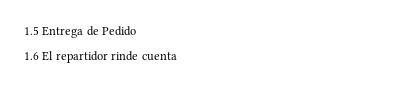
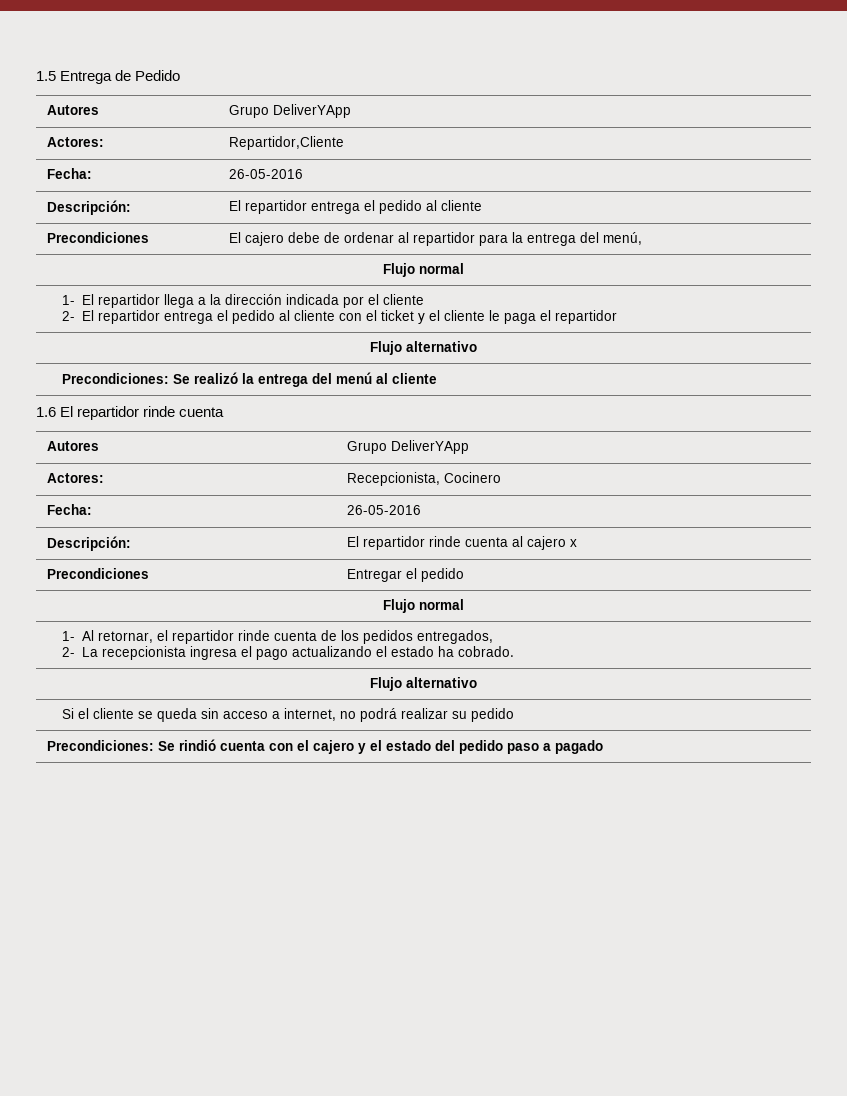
  1.5 Entrega de Pedido
+ Autores | Grupo DeliverYApp
+ Actores: | Repartidor,Cliente
+ Fecha: | 26-05-2016
+ Descripción: | El repartidor entrega el pedido al cliente
+ Precondiciones | El cajero debe de ordenar al repartidor para la entrega del menú,
+ Flujo normal
+ 1- El repartidor llega a la dirección indicada por el cliente
+ 2- El repartidor entrega el pedido al cliente con el ticket y el cliente le paga el repartidor
+ Flujo alternativo
+ Precondiciones: Se realizó la entrega del menú al cliente
  1.6 El repartidor rinde cuenta
+ Autores | Grupo DeliverYApp
+ Actores: | Recepcionista, Cocinero
+ Fecha: | 26-05-2016
+ Descripción: | El repartidor rinde cuenta al cajero x
+ Precondiciones | Entregar el pedido
+ Flujo normal
+ 1- Al retornar, el repartidor rinde cuenta de los pedidos entregados,
+ 2- La recepcionista ingresa el pago actualizando el estado ha cobrado.
+ Flujo alternativo
+ Si el cliente se queda sin acceso a internet, no podrá realizar su pedido
+ Precondiciones: Se rindió cuenta con el cajero y el estado del pedido paso a pagado

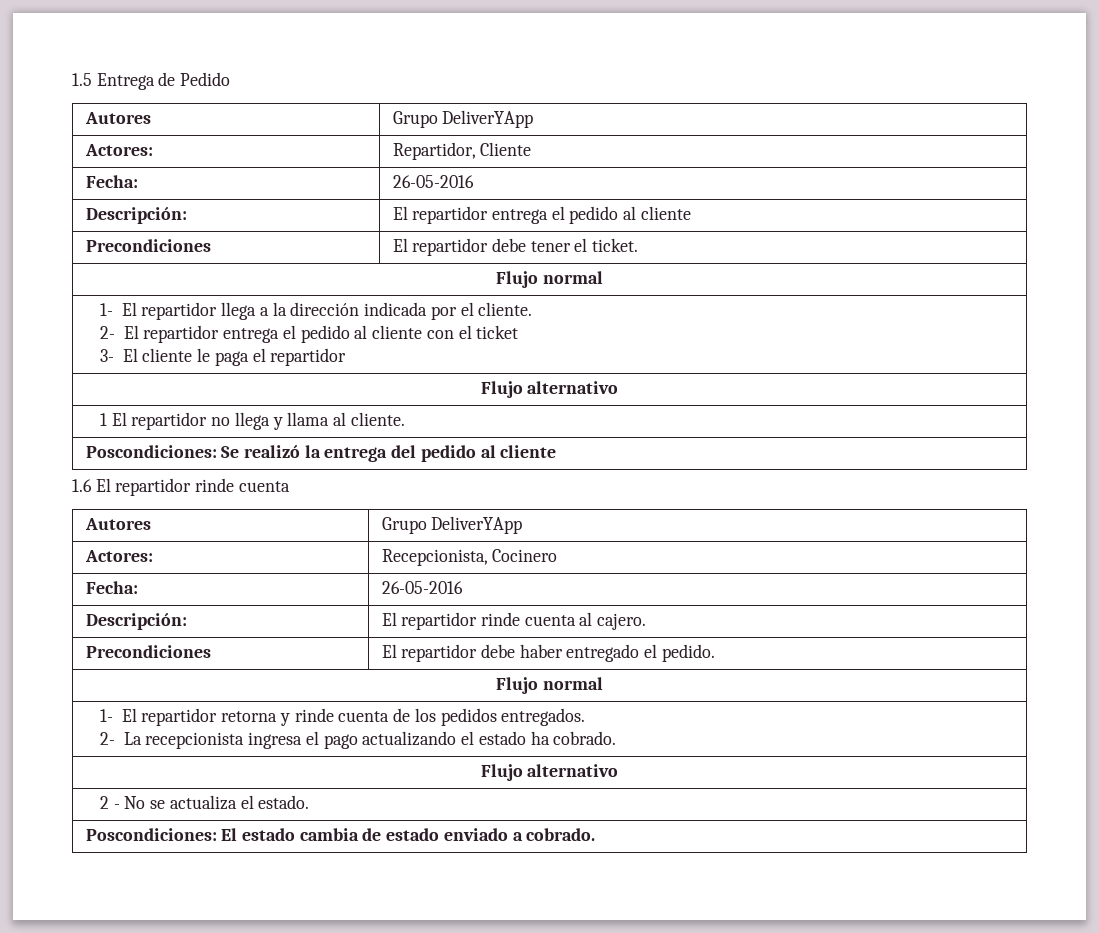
- Actores: | Repartidor,Cliente
+ Actores: | Repartidor, Cliente
- Precondiciones | El cajero debe de ordenar al repartidor para la entrega del menú,
+ Precondiciones | El repartidor debe tener el ticket.
- 1- El repartidor llega a la dirección indicada por el cliente
- 2- El repartidor entrega el pedido al cliente con el ticket y el cliente le paga el repartidor
+ 1- El repartidor llega a la dirección indicada por el cliente.
+ 2- El repartidor entrega el pedido al cliente con el ticket
+ 3- El cliente le paga el repartidor
- Precondiciones: Se realizó la entrega del menú al cliente
+ 1 El repartidor no llega y llama al cliente.
+ Poscondiciones: Se realizó la entrega del pedido al cliente
- Descripción: | El repartidor rinde cuenta al cajero x
- Precondiciones | Entregar el pedido
+ Descripción: | El repartidor rinde cuenta al cajero.
+ Precondiciones | El repartidor debe haber entregado el pedido.
  Flujo normal
- 1- Al retornar, el repartidor rinde cuenta de los pedidos entregados,
+ 1- El repartidor retorna y rinde cuenta de los pedidos entregados.
- Si el cliente se queda sin acceso a internet, no podrá realizar su pedido
- Precondiciones: Se rindió cuenta con el cajero y el estado del pedido paso a pagado
+ 2 - No se actualiza el estado.
+ Poscondiciones: El estado cambia de estado enviado a cobrado.

